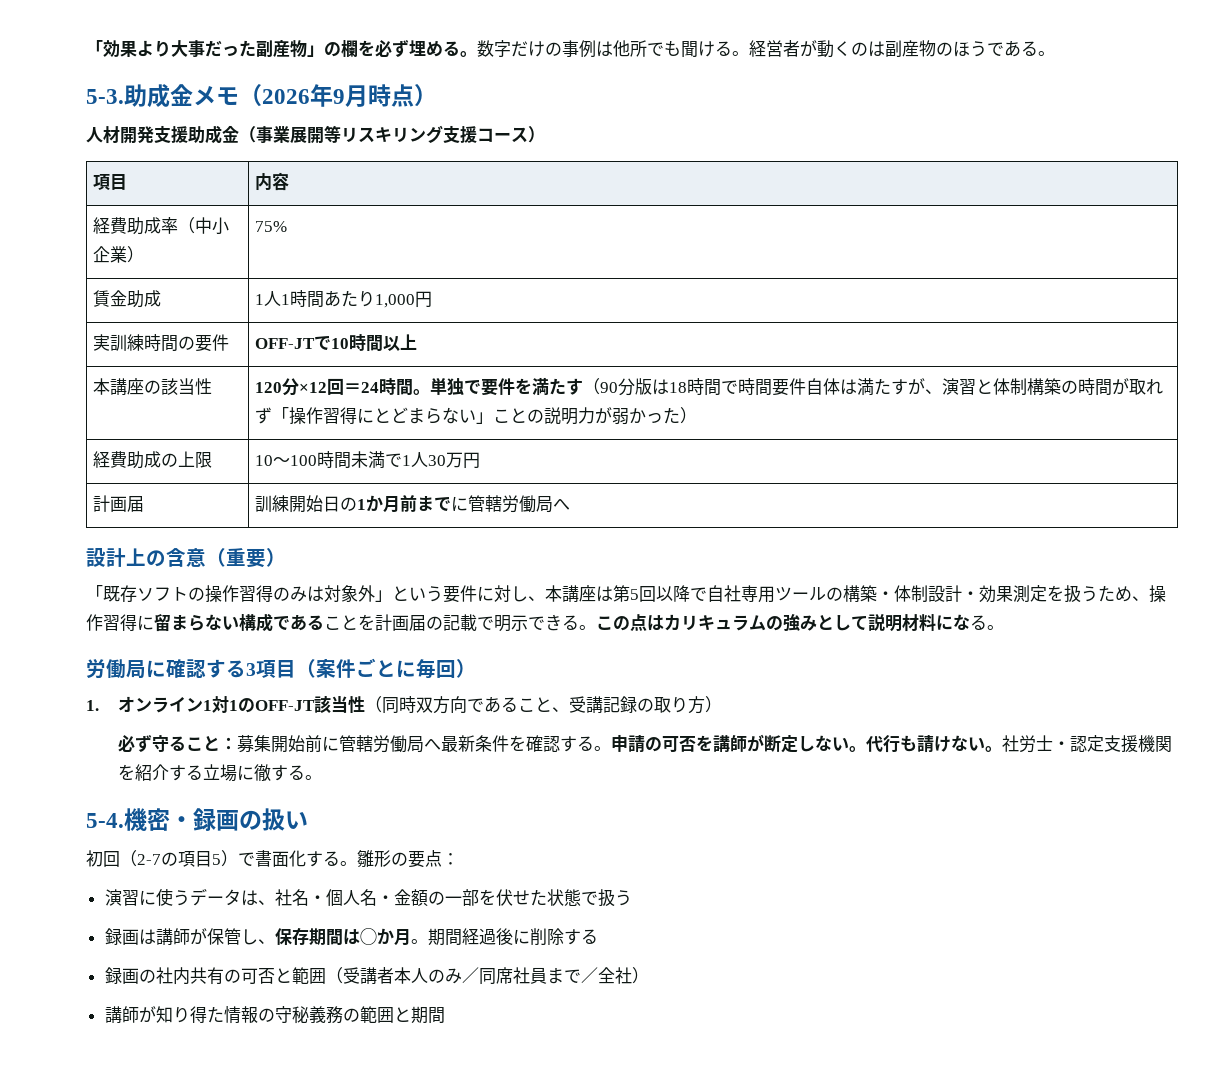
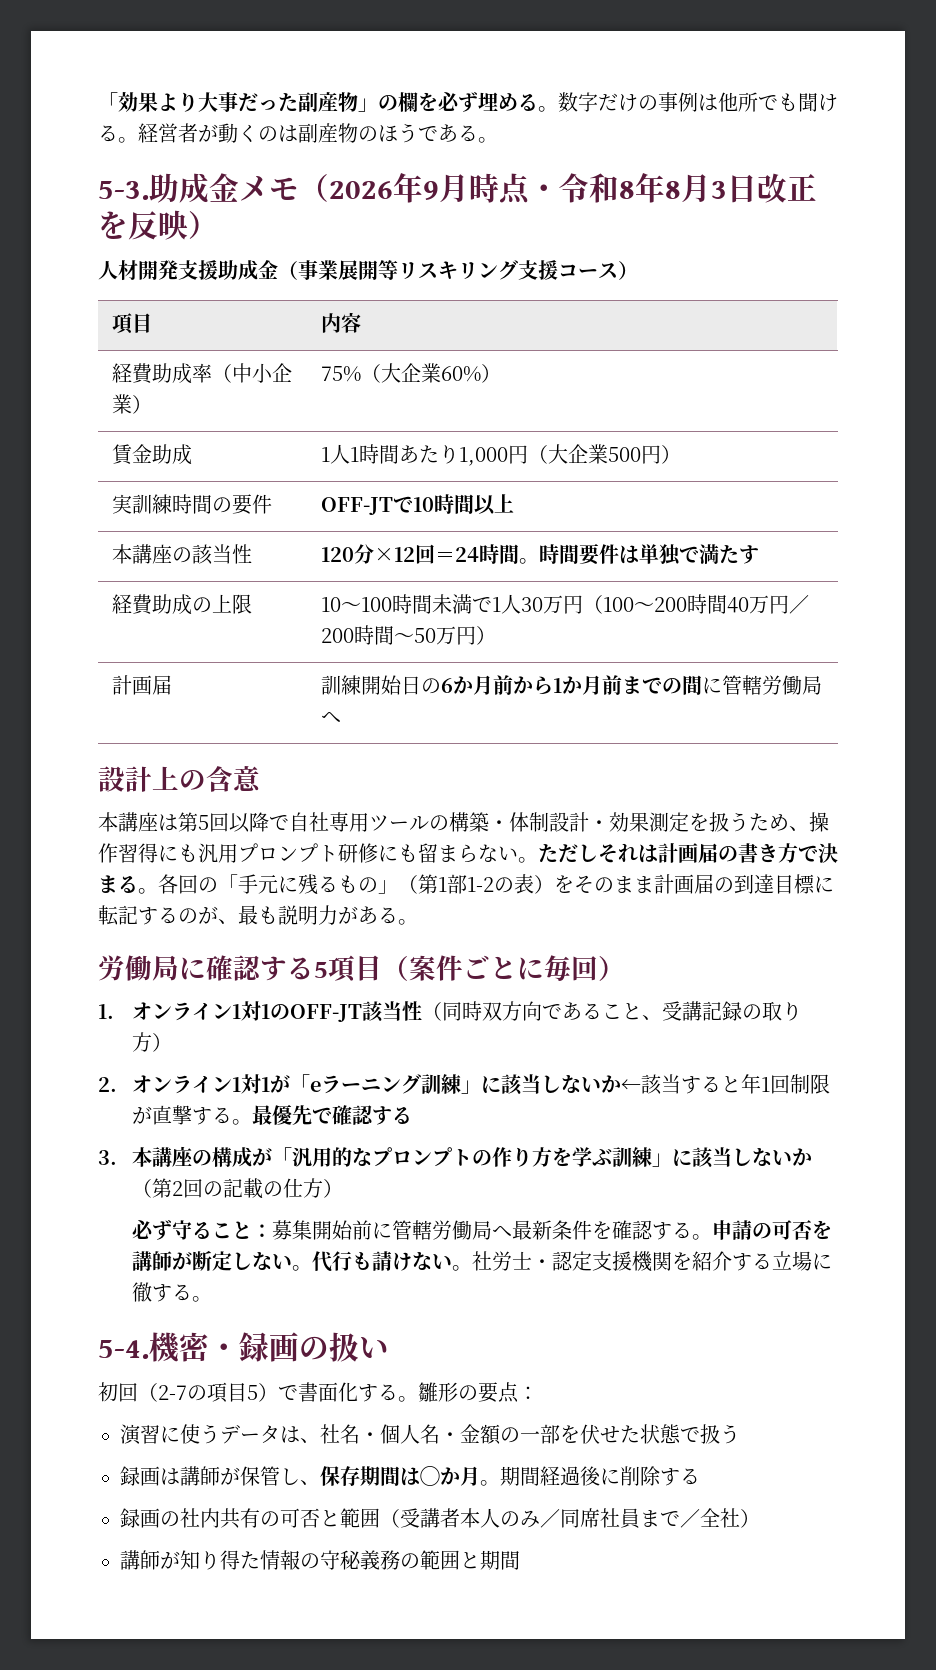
- 助成金メモ（2026年9月時点）
+ 助成金メモ（2026年9月時点・令和8年8月3日改正を反映）
- 経費助成率（中小企業） | 75%
+ 経費助成率（中小企業） | 75%（大企業60%）
- 賃金助成 | 1人1時間あたり1,000円
+ 賃金助成 | 1人1時間あたり1,000円（大企業500円）
- 単独で要件を満たす（90分版は18時間で時間要件自体は満たすが、演習と体制構築の時間が取れず「操作習得にとどまらない」ことの説明力が弱かった）
+ 時間要件は単独で満たす
- 経費助成の上限 | 10〜100時間未満で1人30万円
+ 経費助成の上限 | 10〜100時間未満で1人30万円（100〜200時間40万円／200時間〜50万円）
- 計画届 | 訓練開始日の1か月前までに管轄労働局へ
+ 計画届 | 訓練開始日の6か月前から1か月前までの間に管轄労働局へ
- 設計上の含意（重要）
- 「既存ソフトの操作習得のみは対象外」という要件に対し、本講座は第5回以降で自社専用ツールの構築・体制設計・効果測定を扱うため、操作習得に留まらない構成であることを計画届の記載で明示できる。この点はカリキュラムの強みとして説明材料になる。
+ 設計上の含意
+ 本講座は第5回以降で自社専用ツールの構築・体制設計・効果測定を扱うため、操作習得にも汎用プロンプト研修にも留まらない。ただしそれは計画届の書き方で決まる。各回の「手元に残るもの」（第1部1-2の表）をそのまま計画届の到達目標に転記するのが、最も説明力がある。
- 労働局に確認する3項目（案件ごとに毎回）
+ 労働局に確認する5項目（案件ごとに毎回）
+ 2.オンライン1対1が「eラーニング訓練」に該当しないか←該当すると年1回制限が直撃する。最優先で確認する
+ 3.本講座の構成が「汎用的なプロンプトの作り方を学ぶ訓練」に該当しないか（第2回の記載の仕方）

